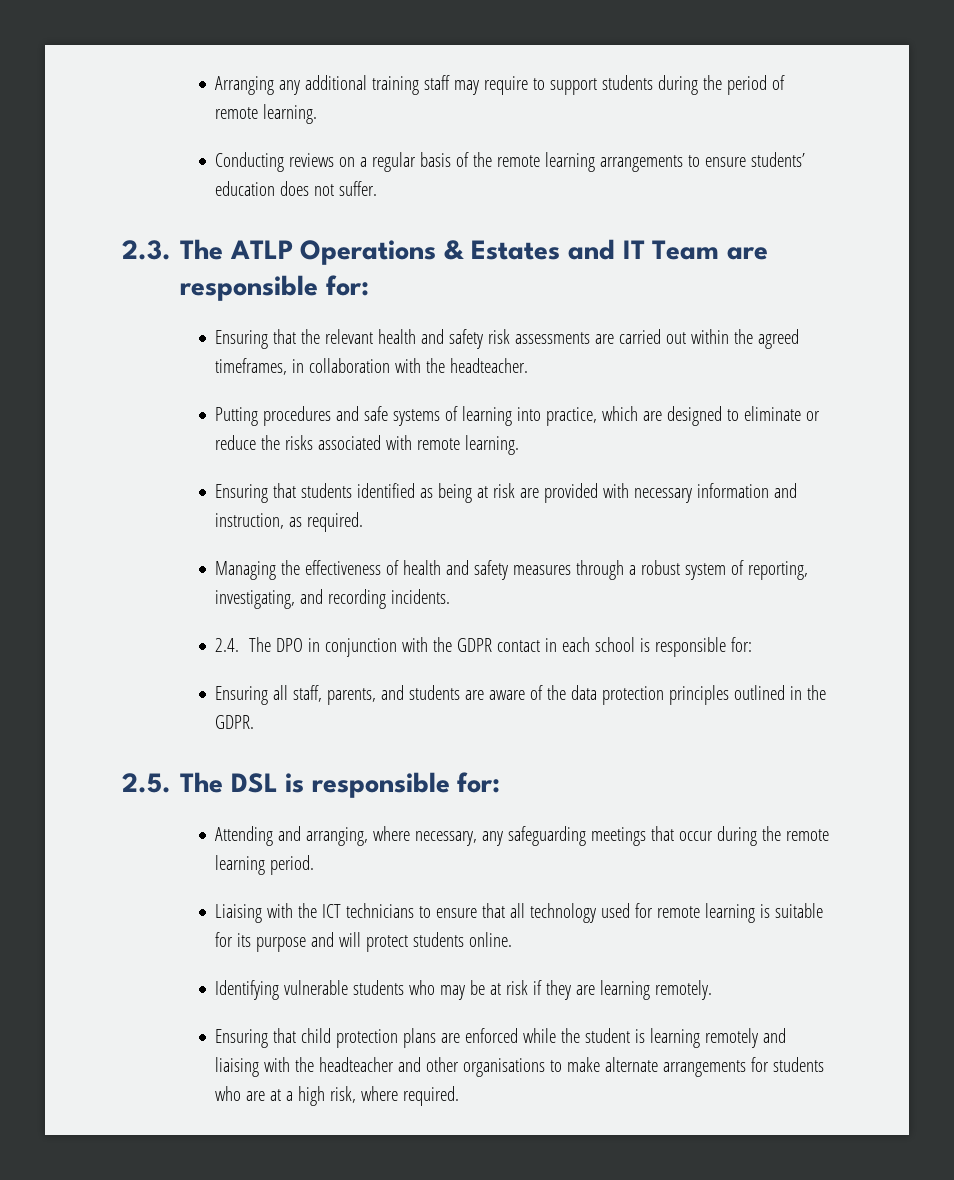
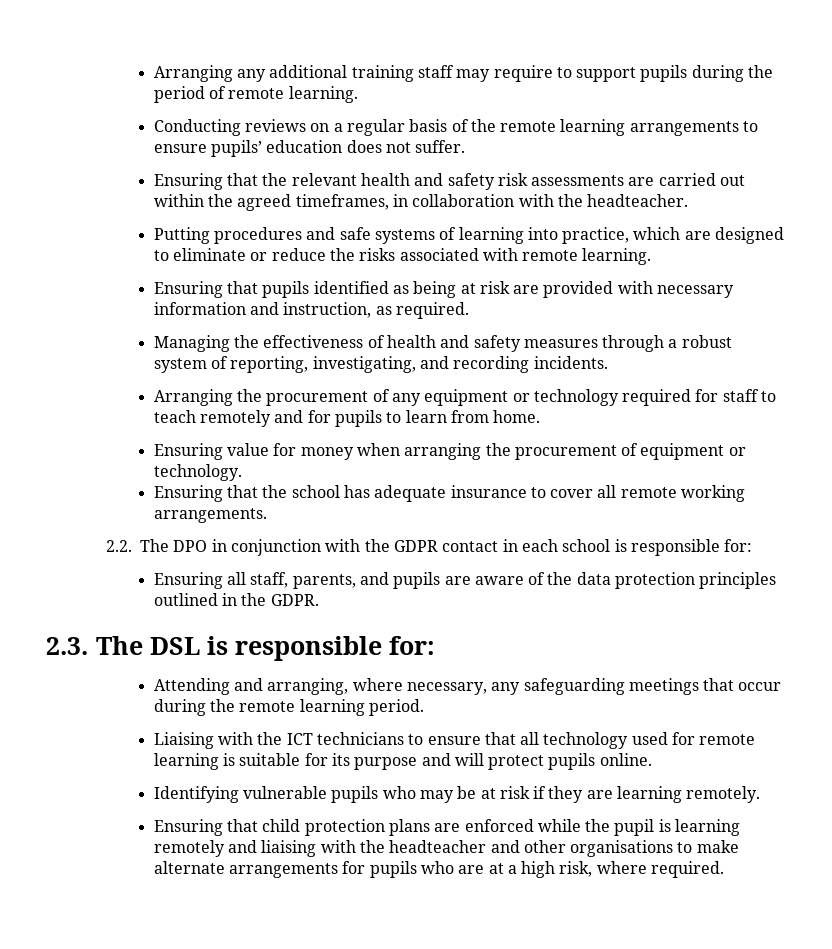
- Arranging any additional training staff may require to support students during the period of remote learning.
+ Arranging any additional training staff may require to support pupils during the period of remote learning.
- Conducting reviews on a regular basis of the remote learning arrangements to ensure students’ education does not suffer.
+ Conducting reviews on a regular basis of the remote learning arrangements to ensure pupils’ education does not suffer.
- 2.3. The ATLP Operations & Estates and IT Team are responsible for:
- Ensuring that students identified as being at risk are provided with necessary information and instruction, as required.
+ Ensuring that pupils identified as being at risk are provided with necessary information and instruction, as required.
- 2.4. The DPO in conjunction with the GDPR contact in each school is responsible for:
+ Arranging the procurement of any equipment or technology required for staff to teach remotely and for pupils to learn from home.
+ Ensuring value for money when arranging the procurement of equipment or technology.
+ Ensuring that the school has adequate insurance to cover all remote working arrangements.
+ 2.2. The DPO in conjunction with the GDPR contact in each school is responsible for:
- Ensuring all staff, parents, and students are aware of the data protection principles outlined in the GDPR.
+ Ensuring all staff, parents, and pupils are aware of the data protection principles outlined in the GDPR.
- 2.5. The DSL is responsible for:
+ 2.3. The DSL is responsible for:
- Liaising with the ICT technicians to ensure that all technology used for remote learning is suitable for its purpose and will protect students online.
+ Liaising with the ICT technicians to ensure that all technology used for remote learning is suitable for its purpose and will protect pupils online.
- Identifying vulnerable students who may be at risk if they are learning remotely.
+ Identifying vulnerable pupils who may be at risk if they are learning remotely.
- Ensuring that child protection plans are enforced while the student is learning remotely and liaising with the headteacher and other organisations to make alternate arrangements for students who are at a high risk, where required.
+ Ensuring that child protection plans are enforced while the pupil is learning remotely and liaising with the headteacher and other organisations to make alternate arrangements for pupils who are at a high risk, where required.

